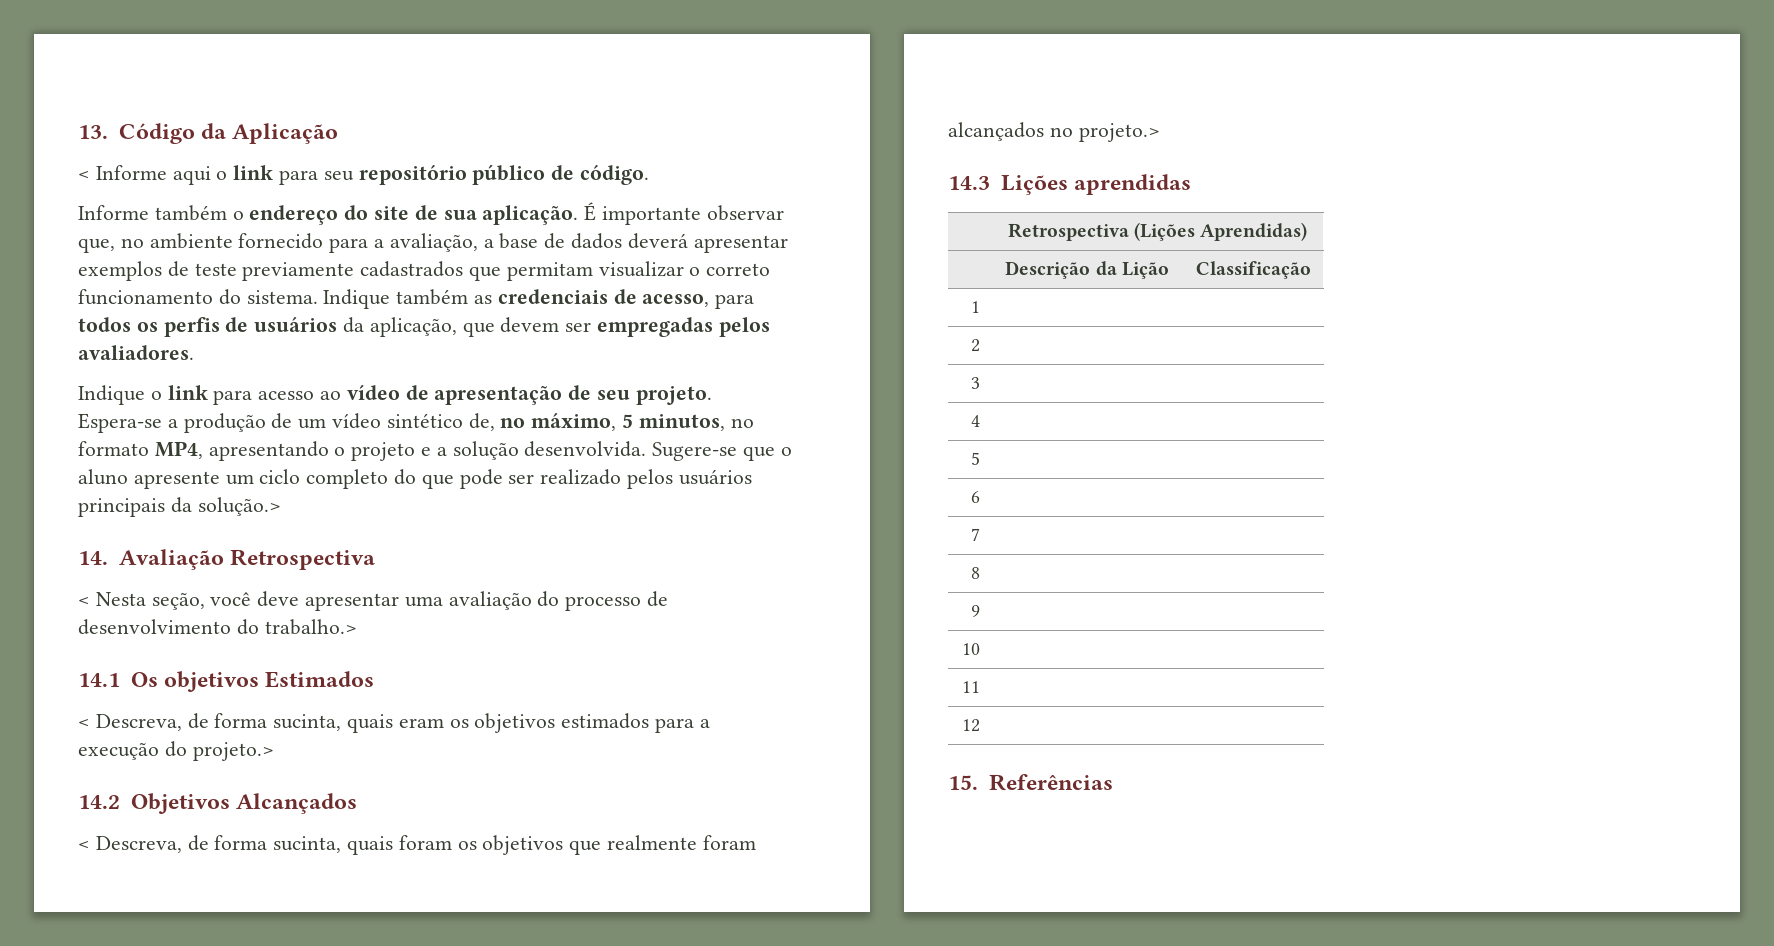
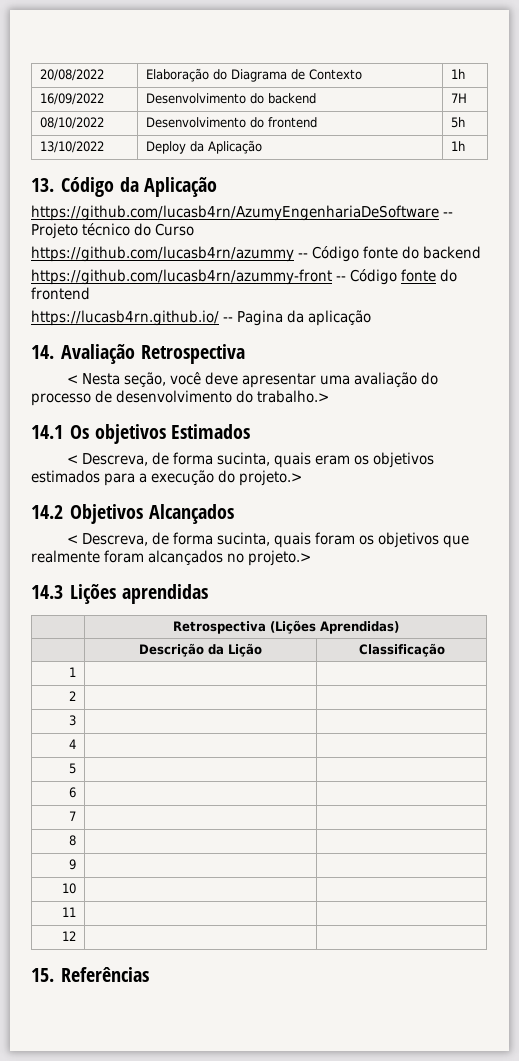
+ 20/08/2022 | Elaboração do Diagrama de Contexto | 1h
+ 16/09/2022 | Desenvolvimento do backend | 7H
+ 08/10/2022 | Desenvolvimento do frontend | 5h
+ 13/10/2022 | Deploy da Aplicação | 1h
  13. Código da Aplicação
- < Informe aqui o link para seu repositório público de código.
- Informe também o endereço do site de sua aplicação. É importante observar que, no ambiente fornecido para a avaliação, a base de dados deverá apresentar exemplos de teste previamente cadastrados que permitam visualizar o correto funcionamento do sistema. Indique também as credenciais de acesso, para todos os perfis de usuários da aplicação, que devem ser empregadas pelos avaliadores.
- Indique o link para acesso ao vídeo de apresentação de seu projeto. Espera-se a produção de um vídeo sintético de, no máximo, 5 minutos, no formato MP4, apresentando o projeto e a solução desenvolvida. Sugere-se que o aluno apresente um ciclo completo do que pode ser realizado pelos usuários principais da solução.>
+ https://github.com/lucasb4rn/AzumyEngenhariaDeSoftware -- Projeto técnico do Curso
+ https://github.com/lucasb4rn/azummy -- Código fonte do backend
+ https://github.com/lucasb4rn/azummy-front -- Código fonte do frontend
+ https://lucasb4rn.github.io/ -- Pagina da aplicação

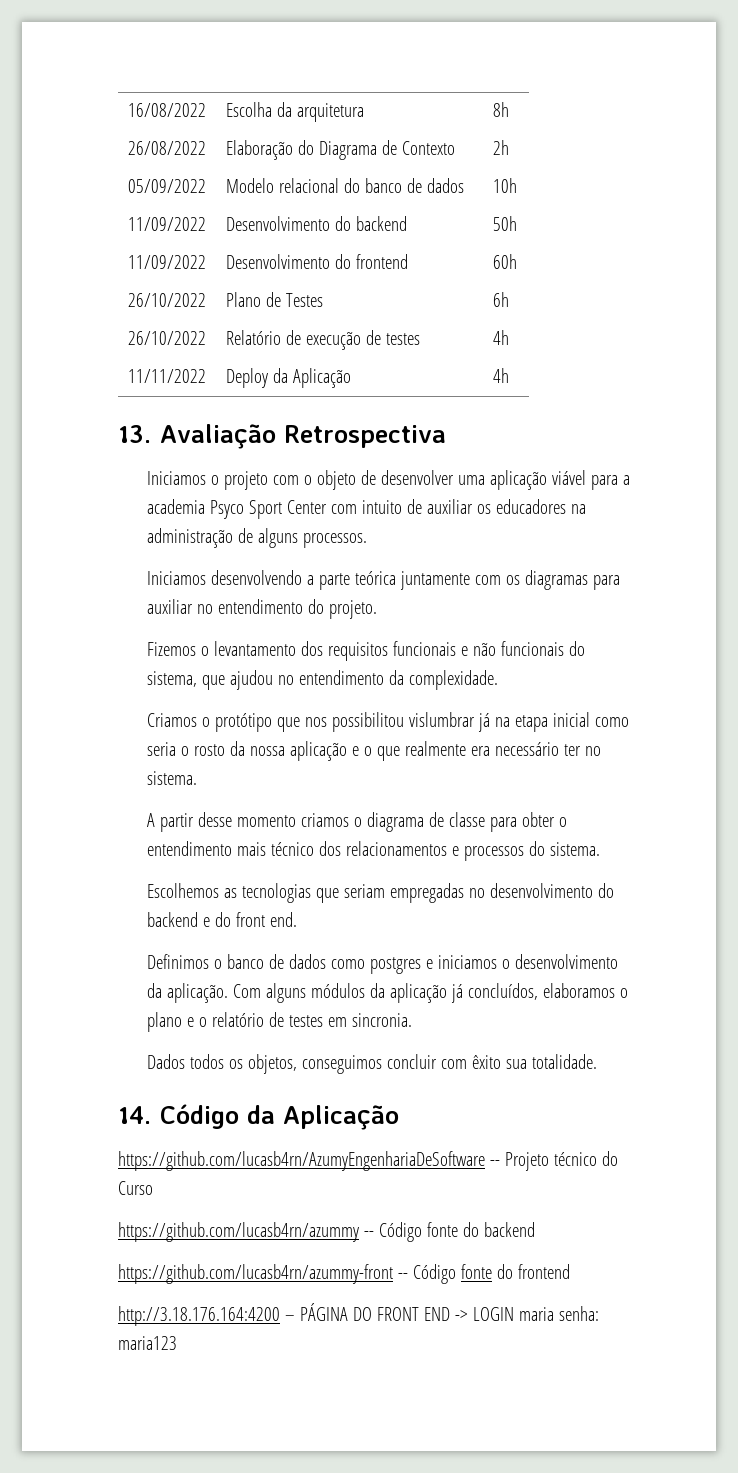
- 20/08/2022 | Elaboração do Diagrama de Contexto | 1h
- 16/09/2022 | Desenvolvimento do backend | 7H
- 08/10/2022 | Desenvolvimento do frontend | 5h
- 13/10/2022 | Deploy da Aplicação | 1h
- 13. Código da Aplicação
+ 16/08/2022 | Escolha da arquitetura | 8h
+ 26/08/2022 | Elaboração do Diagrama de Contexto | 2h
+ 05/09/2022 | Modelo relacional do banco de dados | 10h
+ 11/09/2022 | Desenvolvimento do backend | 50h
+ 11/09/2022 | Desenvolvimento do frontend | 60h
+ 26/10/2022 | Plano de Testes | 6h
+ 26/10/2022 | Relatório de execução de testes | 4h
+ 11/11/2022 | Deploy da Aplicação | 4h
+ 13. Avaliação Retrospectiva
+ Iniciamos o projeto com o objeto de desenvolver uma aplicação viável para a academia Psyco Sport Center com intuito de auxiliar os educadores na administração de alguns processos.
+ Iniciamos desenvolvendo a parte teórica juntamente com os diagramas para auxiliar no entendimento do projeto.
+ Fizemos o levantamento dos requisitos funcionais e não funcionais do sistema, que ajudou no entendimento da complexidade.
+ Criamos o protótipo que nos possibilitou vislumbrar já na etapa inicial como seria o rosto da nossa aplicação e o que realmente era necessário ter no sistema.
+ A partir desse momento criamos o diagrama de classe para obter o entendimento mais técnico dos relacionamentos e processos do sistema.
+ Escolhemos as tecnologias que seriam empregadas no desenvolvimento do backend e do front end.
+ Definimos o banco de dados como postgres e iniciamos o desenvolvimento da aplicação. Com alguns módulos da aplicação já concluídos, elaboramos o plano e o relatório de testes em sincronia.
+ Dados todos os objetos, conseguimos concluir com êxito sua totalidade.
+ 14. Código da Aplicação
- https://lucasb4rn.github.io/ -- Pagina da aplicação
- 14. Avaliação Retrospectiva
- < Nesta seção, você deve apresentar uma avaliação do processo de desenvolvimento do trabalho.>
- 14.1 Os objetivos Estimados
- < Descreva, de forma sucinta, quais eram os objetivos estimados para a execução do projeto.>
- 14.2 Objetivos Alcançados
- < Descreva, de forma sucinta, quais foram os objetivos que realmente foram alcançados no projeto.>
- 14.3 Lições aprendidas
- | Retrospectiva (Lições Aprendidas)
- | Descrição da Lição | Classificação
- 1 | |
- 2 | |
- 3 | |
- 4 | |
- 5 | |
- 6 | |
- 7 | |
- 8 | |
- 9 | |
- 10 | |
- 11 | |
- 12 | |
- 15. Referências
+ http://3.18.176.164:4200 – PÁGINA DO FRONT END -> LOGIN maria senha: maria123

